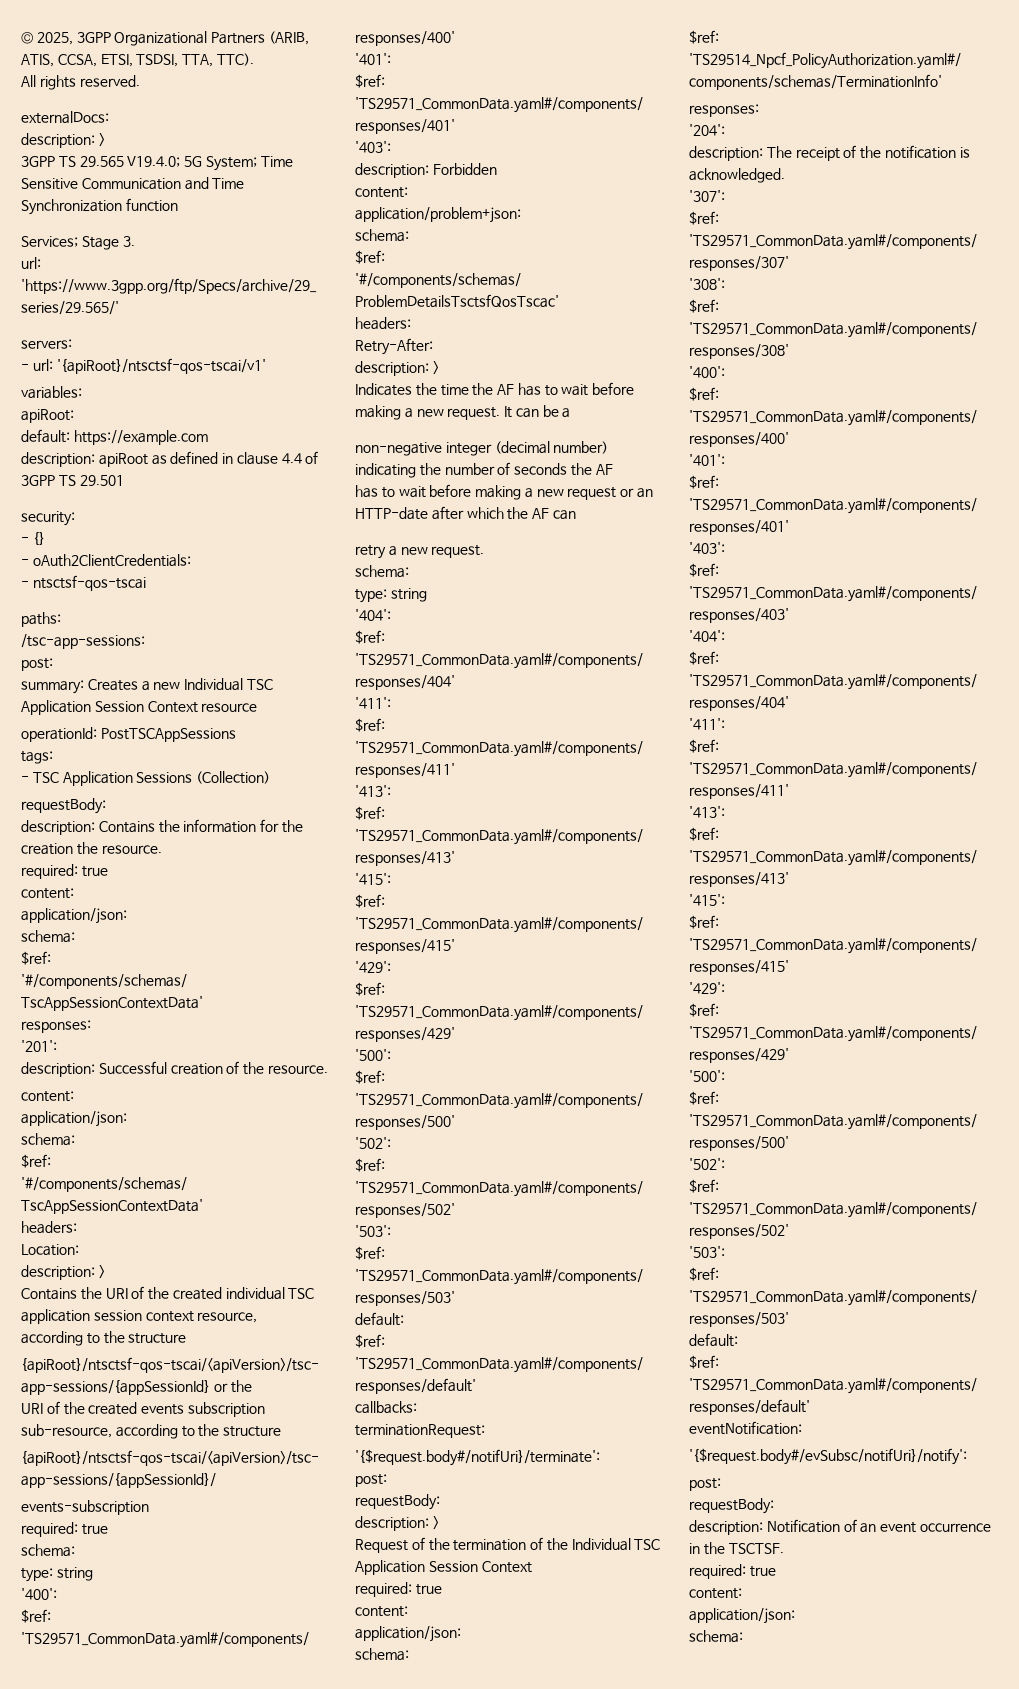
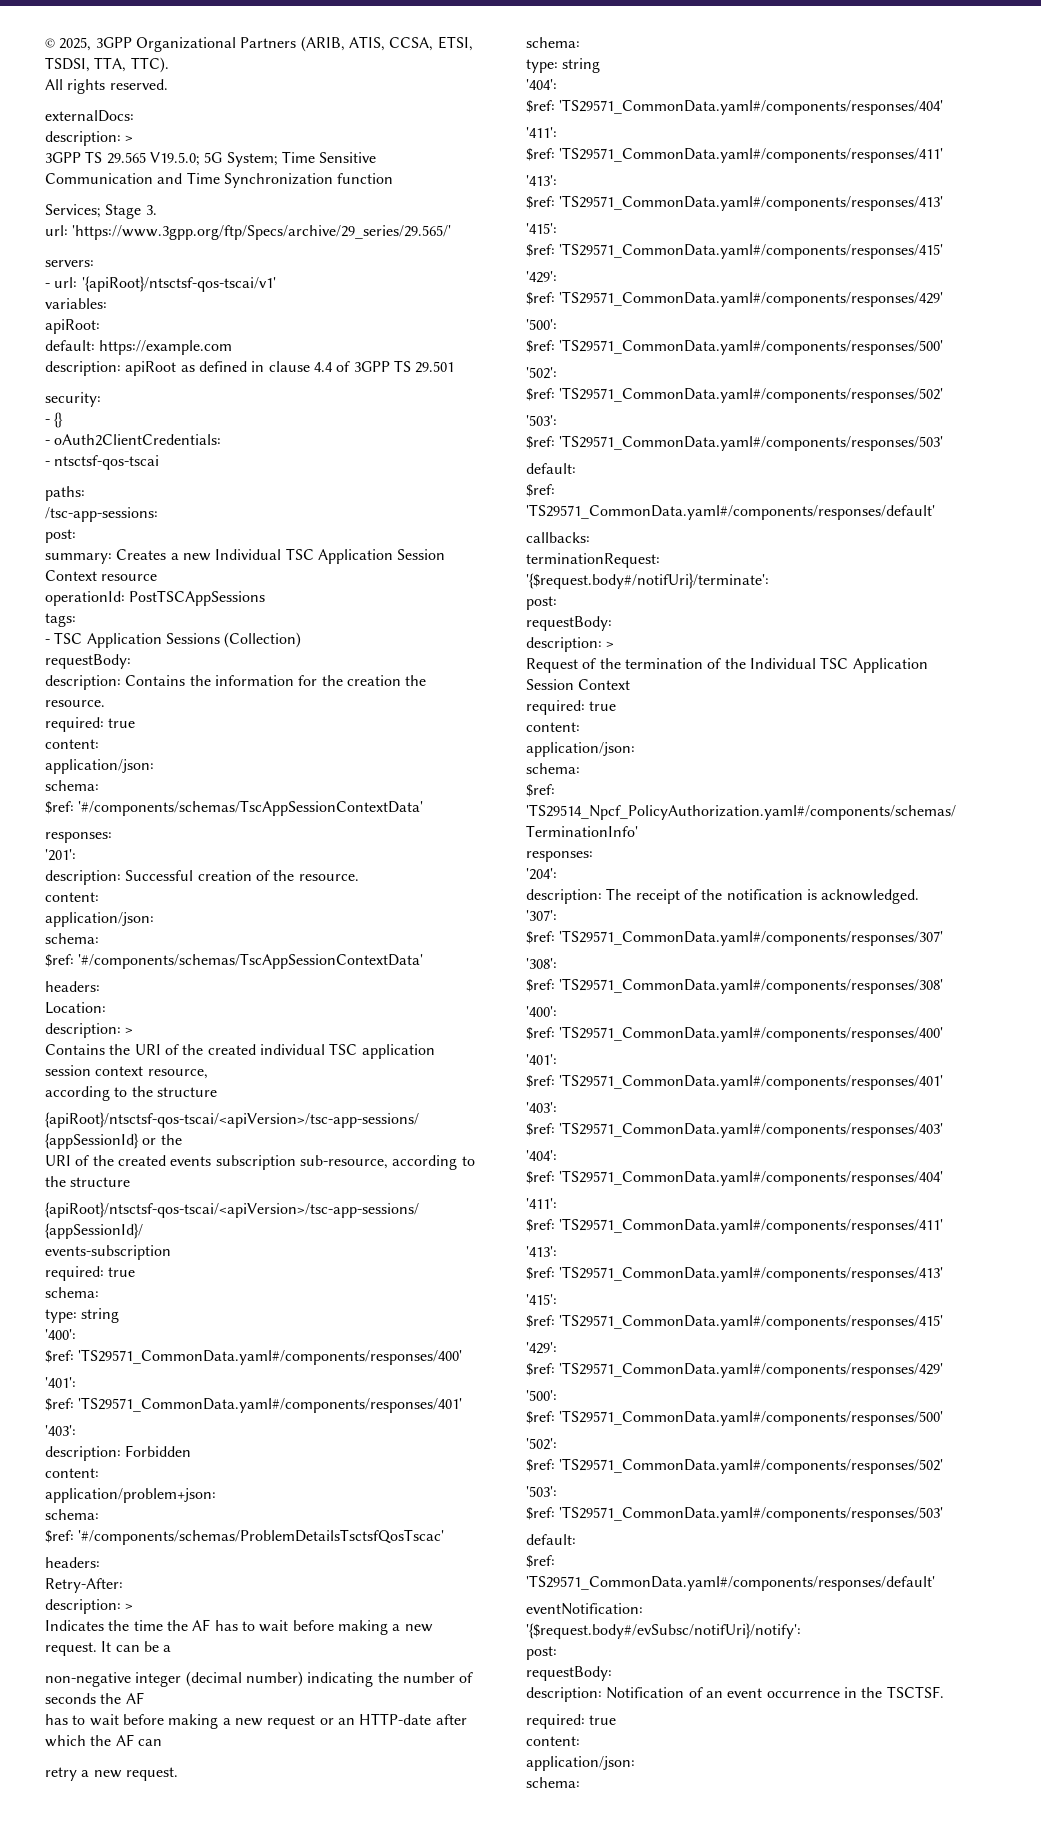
- 3GPP TS 29.565 V19.4.0; 5G System; Time Sensitive Communication and Time Synchronization function
+ 3GPP TS 29.565 V19.5.0; 5G System; Time Sensitive Communication and Time Synchronization function

